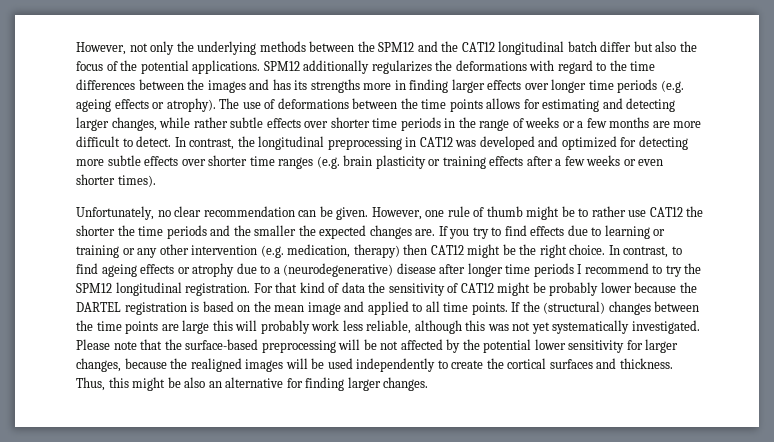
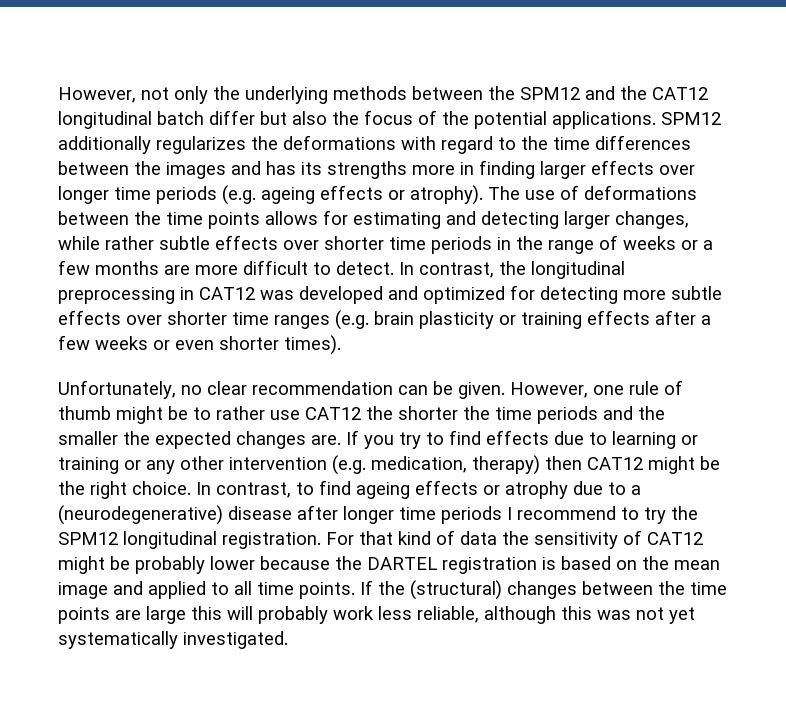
- Please note that the surface-based preprocessing will be not affected by the potential lower sensitivity for larger changes, because the realigned images will be used independently to create the cortical surfaces and thickness. Thus, this might be also an alternative for finding larger changes.

